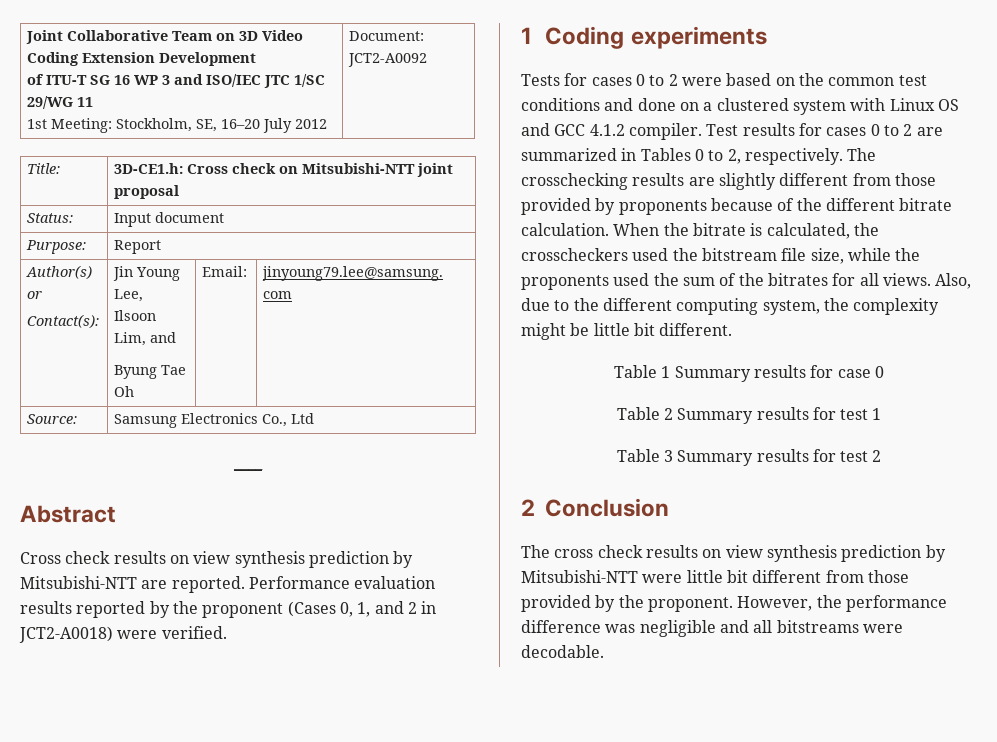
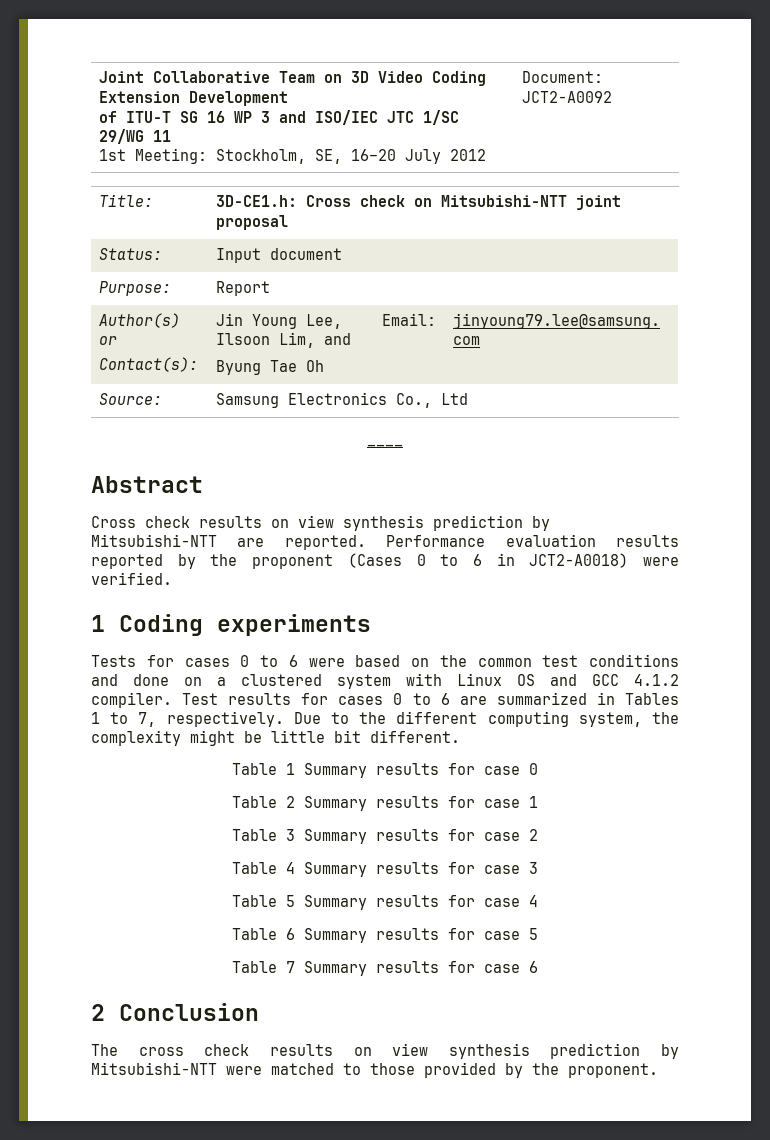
- Performance evaluation results reported by the proponent (Cases 0, 1, and 2 in JCT2-A0018) were verified.
+ Performance evaluation results reported by the proponent (Cases 0 to 6 in JCT2-A0018) were verified.
- Tests for cases 0 to 2 were based on the common test conditions and done on a clustered system with Linux OS and GCC 4.1.2 compiler.
+ Tests for cases 0 to 6 were based on the common test conditions and done on a clustered system with Linux OS and GCC 4.1.2 compiler.
- Test results for cases 0 to 2 are summarized in Tables 0 to 2, respectively. The crosschecking results are slightly different from those provided by proponents because of the different bitrate calculation. When the bitrate is calculated, the crosscheckers used the bitstream file size, while the proponents used the sum of the bitrates for all views. Also, due to the different computing system, the complexity might be little bit different.
+ Test results for cases 0 to 6 are summarized in Tables 1 to 7, respectively. Due to the different computing system, the complexity might be little bit different.
- Table 2 Summary results for test 1
+ Table 2 Summary results for case 1
- Table 3 Summary results for test 2
+ Table 3 Summary results for case 2
+ Table 4 Summary results for case 3
+ Table 5 Summary results for case 4
+ Table 6 Summary results for case 5
+ Table 7 Summary results for case 6
- The cross check results on view synthesis prediction by Mitsubishi-NTT were little bit different from those provided by the proponent. However, the performance difference was negligible and all bitstreams were decodable.
+ The cross check results on view synthesis prediction by Mitsubishi-NTT were matched to those provided by the proponent.

